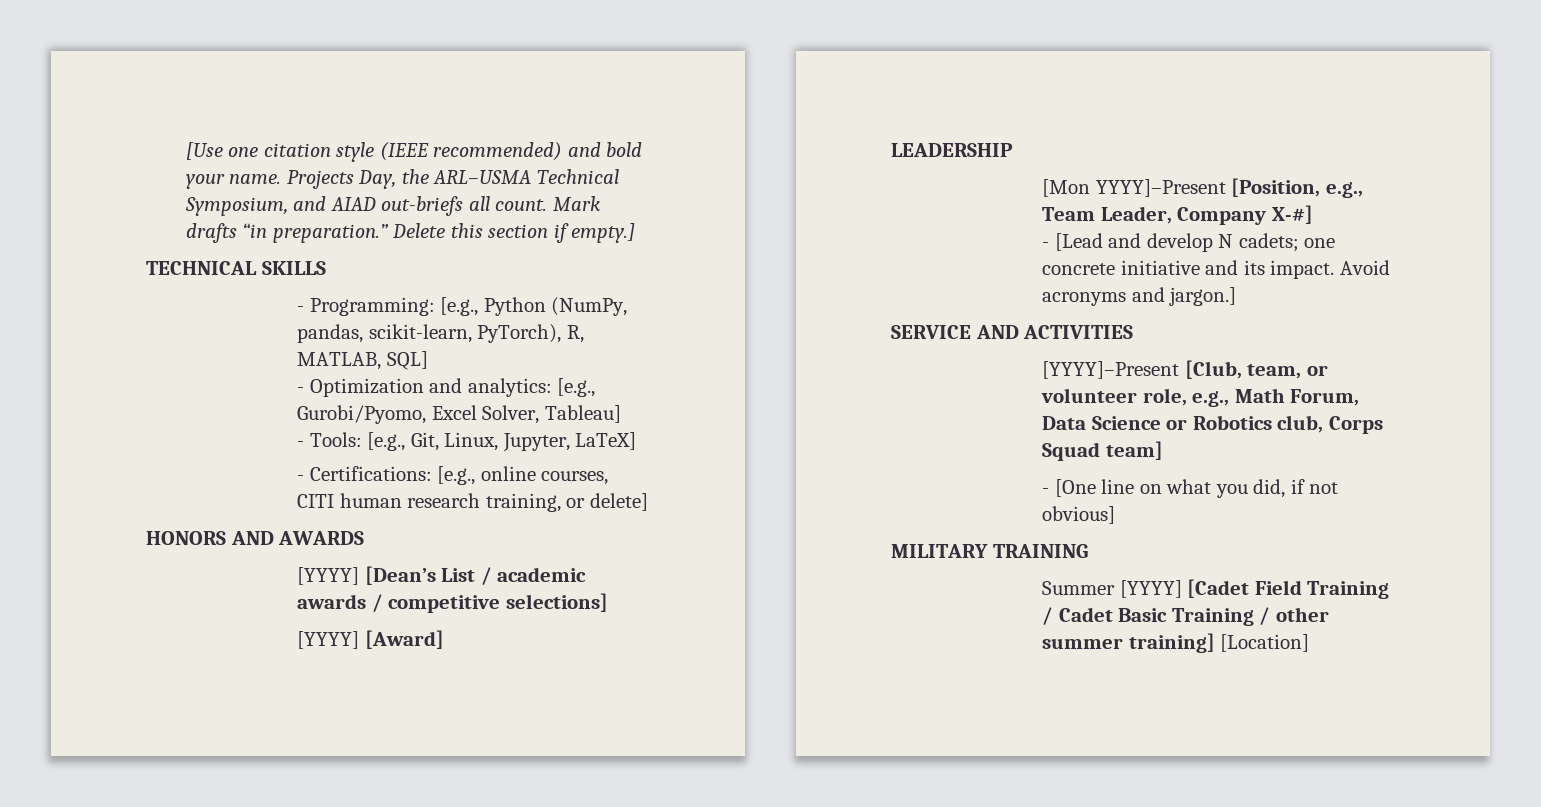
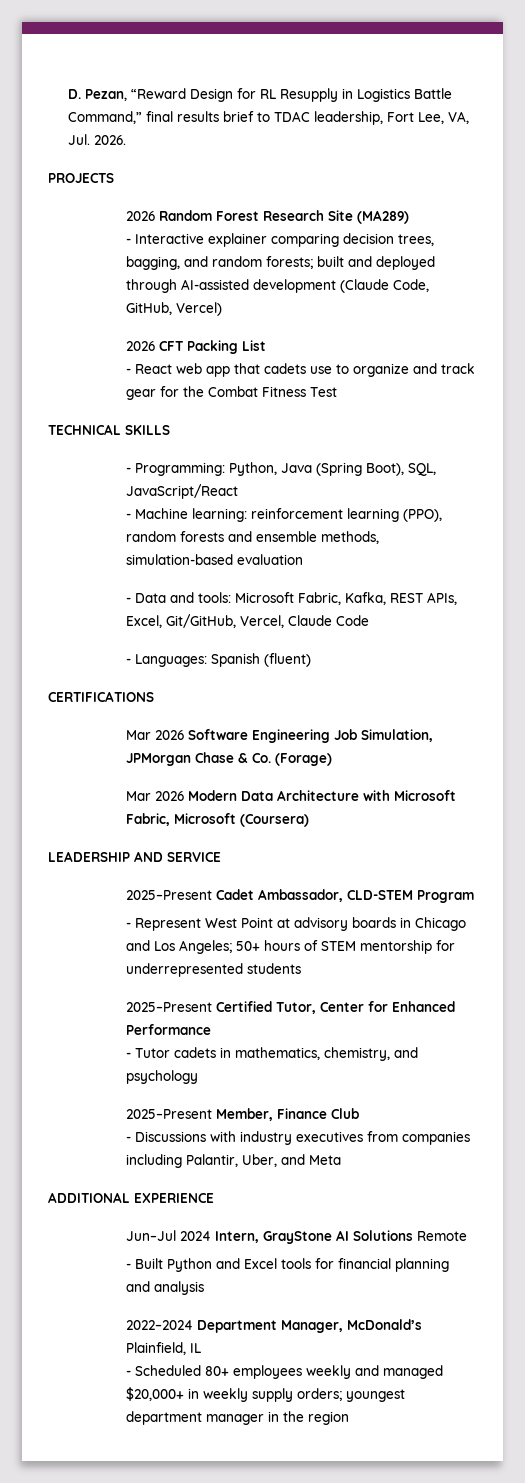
- [Use one citation style (IEEE recommended) and bold your name. Projects Day, the ARL–USMA Technical Symposium, and AIAD out-briefs all count. Mark drafts “in preparation.” Delete this section if empty.]
+ D. Pezan, “Reward Design for RL Resupply in Logistics Battle Command,” final results brief to TDAC leadership, Fort Lee, VA, Jul. 2026.
+ PROJECTS
+ 2026 Random Forest Research Site (MA289)
+ - Interactive explainer comparing decision trees, bagging, and random forests; built and deployed through AI-assisted development (Claude Code, GitHub, Vercel)
+ 2026 CFT Packing List
+ - React web app that cadets use to organize and track gear for the Combat Fitness Test
  TECHNICAL SKILLS
- - Programming: [e.g., Python (NumPy, pandas, scikit-learn, PyTorch), R, MATLAB, SQL]
- - Optimization and analytics: [e.g., Gurobi/Pyomo, Excel Solver, Tableau]
- - Tools: [e.g., Git, Linux, Jupyter, LaTeX]
- - Certifications: [e.g., online courses, CITI human research training, or delete]
- HONORS AND AWARDS
- [YYYY] [Dean’s List / academic awards / competitive selections]
- [YYYY] [Award]
- LEADERSHIP
- [Mon YYYY]–Present [Position, e.g., Team Leader, Company X-#]
- - [Lead and develop N cadets; one concrete initiative and its impact. Avoid acronyms and jargon.]
- SERVICE AND ACTIVITIES
- [YYYY]–Present [Club, team, or volunteer role, e.g., Math Forum, Data Science or Robotics club, Corps Squad team]
- - [One line on what you did, if not obvious]
- MILITARY TRAINING
- Summer [YYYY] [Cadet Field Training / Cadet Basic Training / other summer training] [Location]
+ - Programming: Python, Java (Spring Boot), SQL, JavaScript/React
+ - Machine learning: reinforcement learning (PPO), random forests and ensemble methods, simulation-based evaluation
+ - Data and tools: Microsoft Fabric, Kafka, REST APIs, Excel, Git/GitHub, Vercel, Claude Code
+ - Languages: Spanish (fluent)
+ CERTIFICATIONS
+ Mar 2026 Software Engineering Job Simulation, JPMorgan Chase & Co. (Forage)
+ Mar 2026 Modern Data Architecture with Microsoft Fabric, Microsoft (Coursera)
+ LEADERSHIP AND SERVICE
+ 2025–Present Cadet Ambassador, CLD-STEM Program
+ - Represent West Point at advisory boards in Chicago and Los Angeles; 50+ hours of STEM mentorship for underrepresented students
+ 2025–Present Certified Tutor, Center for Enhanced Performance
+ - Tutor cadets in mathematics, chemistry, and psychology
+ 2025–Present Member, Finance Club
+ - Discussions with industry executives from companies including Palantir, Uber, and Meta
+ ADDITIONAL EXPERIENCE
+ Jun–Jul 2024 Intern, GrayStone AI Solutions Remote
+ - Built Python and Excel tools for financial planning and analysis
+ 2022–2024 Department Manager, McDonald’s Plainfield, IL
+ - Scheduled 80+ employees weekly and managed $20,000+ in weekly supply orders; youngest department manager in the region

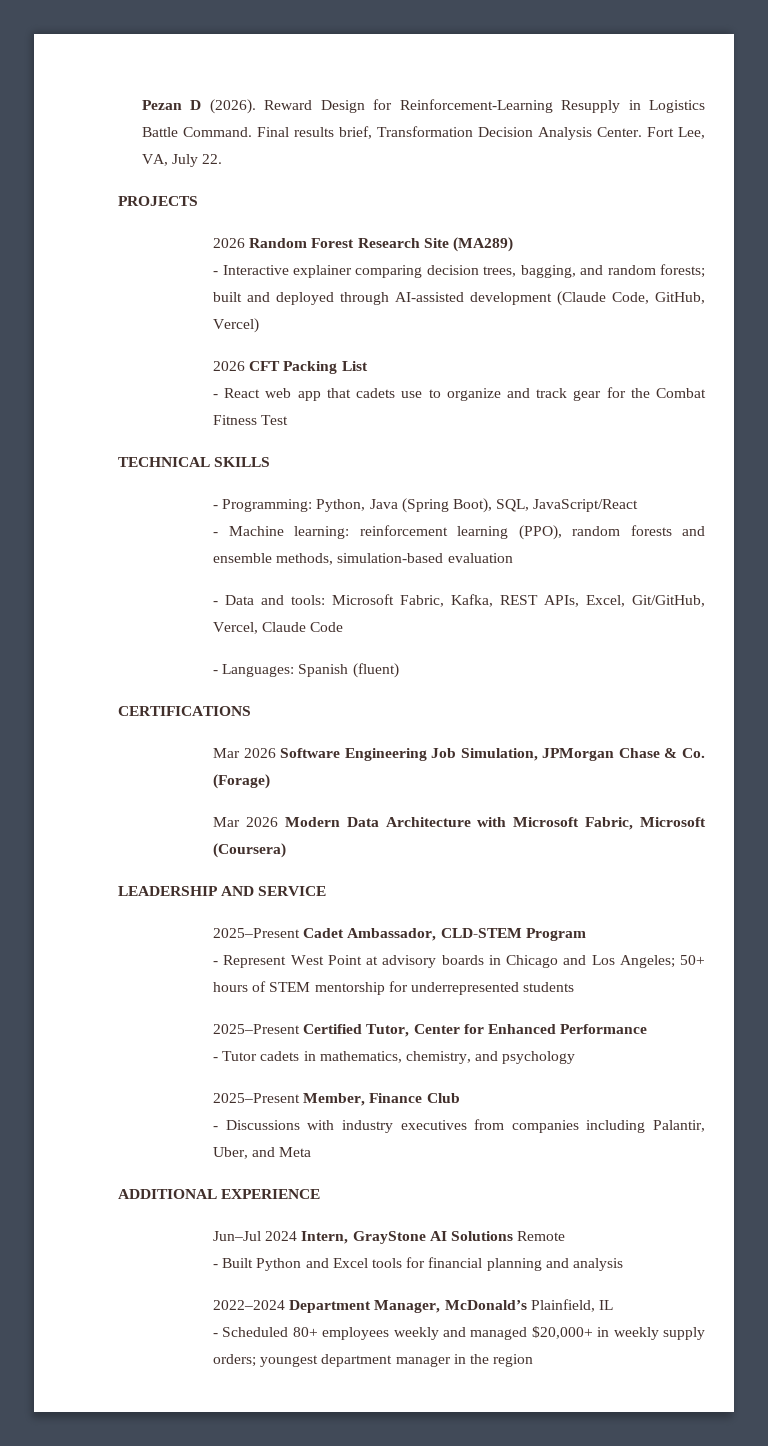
- D. Pezan, “Reward Design for RL Resupply in Logistics Battle Command,” final results brief to TDAC leadership, Fort Lee, VA, Jul. 2026.
+ Pezan D (2026). Reward Design for Reinforcement-Learning Resupply in Logistics Battle Command. Final results brief, Transformation Decision Analysis Center. Fort Lee, VA, July 22.

